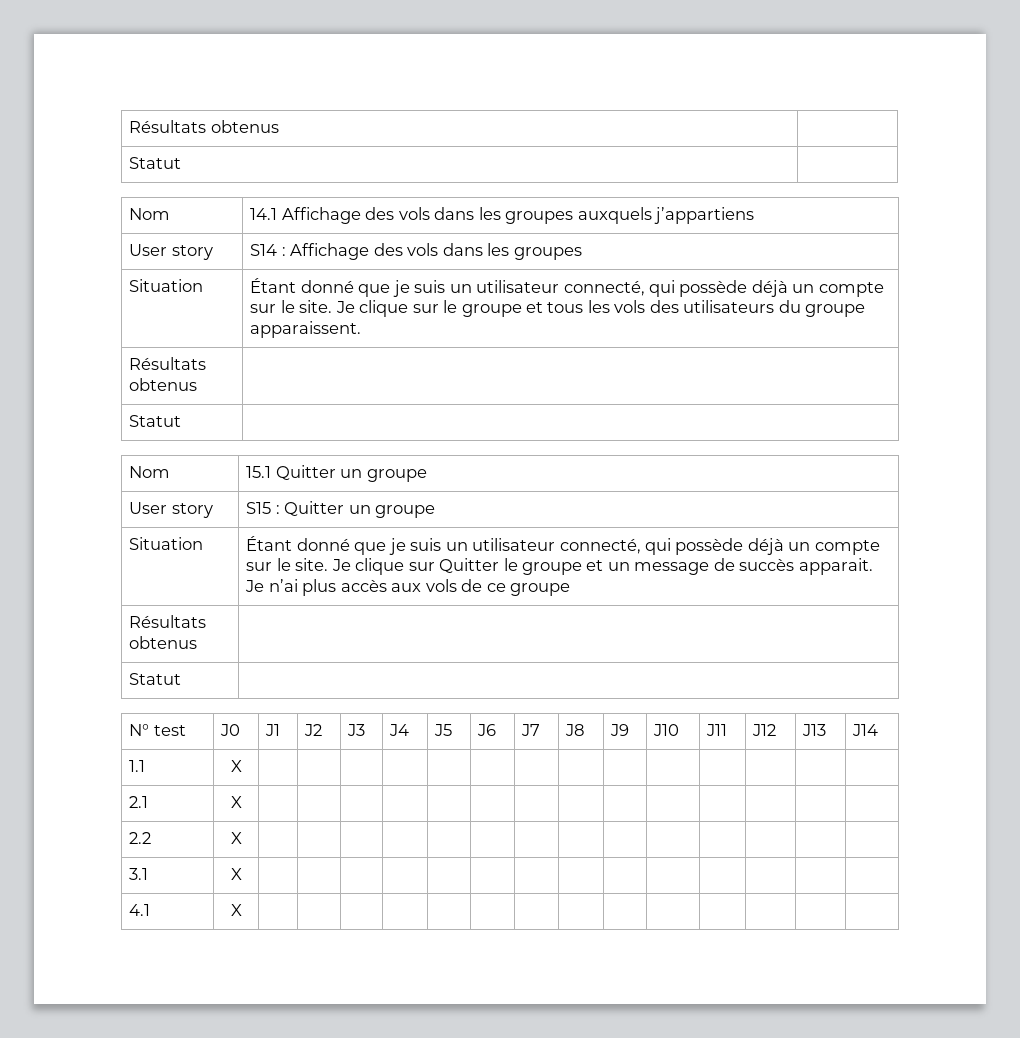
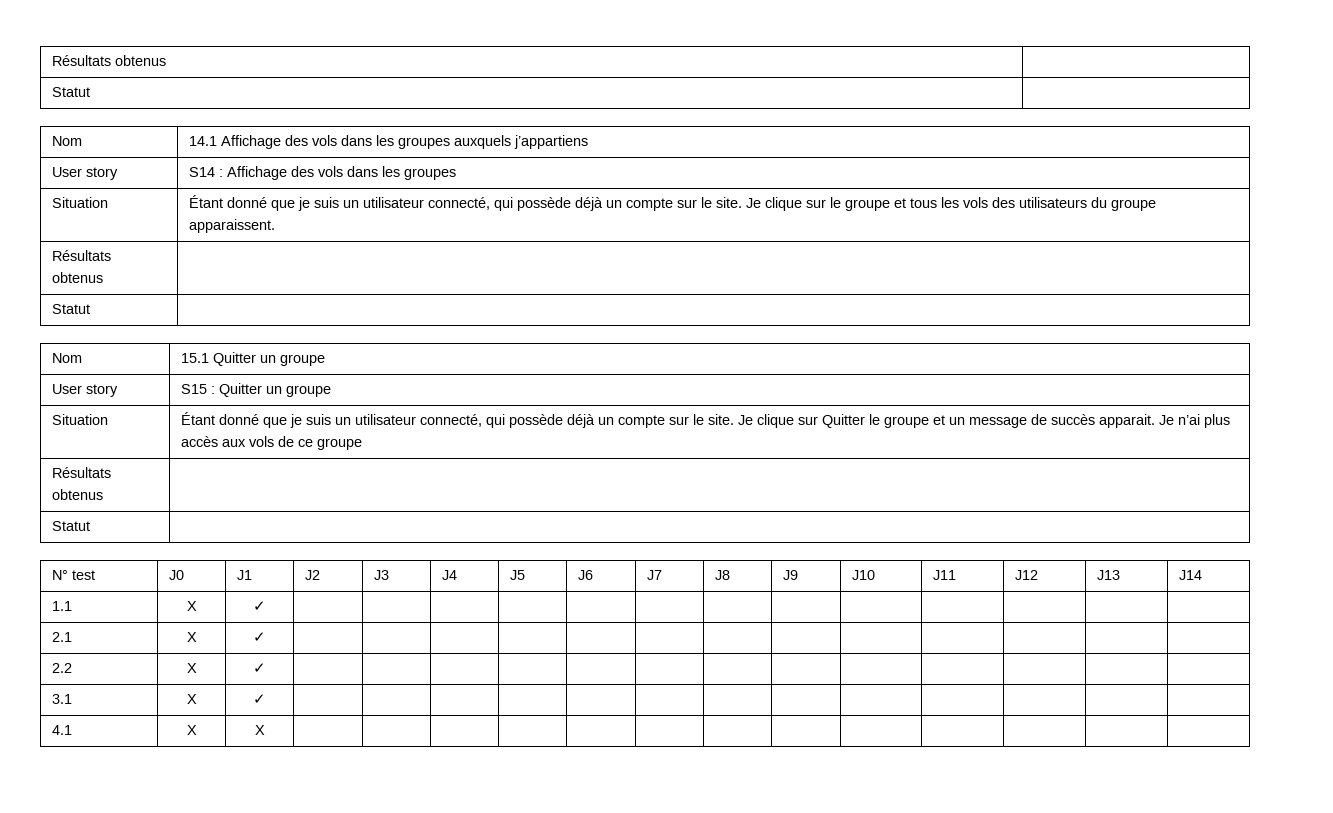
- 1.1 | X | | | | | | | | | | | | | |
+ 1.1 | X | ✓ | | | | | | | | | | | | |
- 2.1 | X | | | | | | | | | | | | | |
+ 2.1 | X | ✓ | | | | | | | | | | | | |
- 2.2 | X | | | | | | | | | | | | | |
+ 2.2 | X | ✓ | | | | | | | | | | | | |
- 3.1 | X | | | | | | | | | | | | | |
+ 3.1 | X | ✓ | | | | | | | | | | | | |
- 4.1 | X | | | | | | | | | | | | | |
+ 4.1 | X | X | | | | | | | | | | | | |

